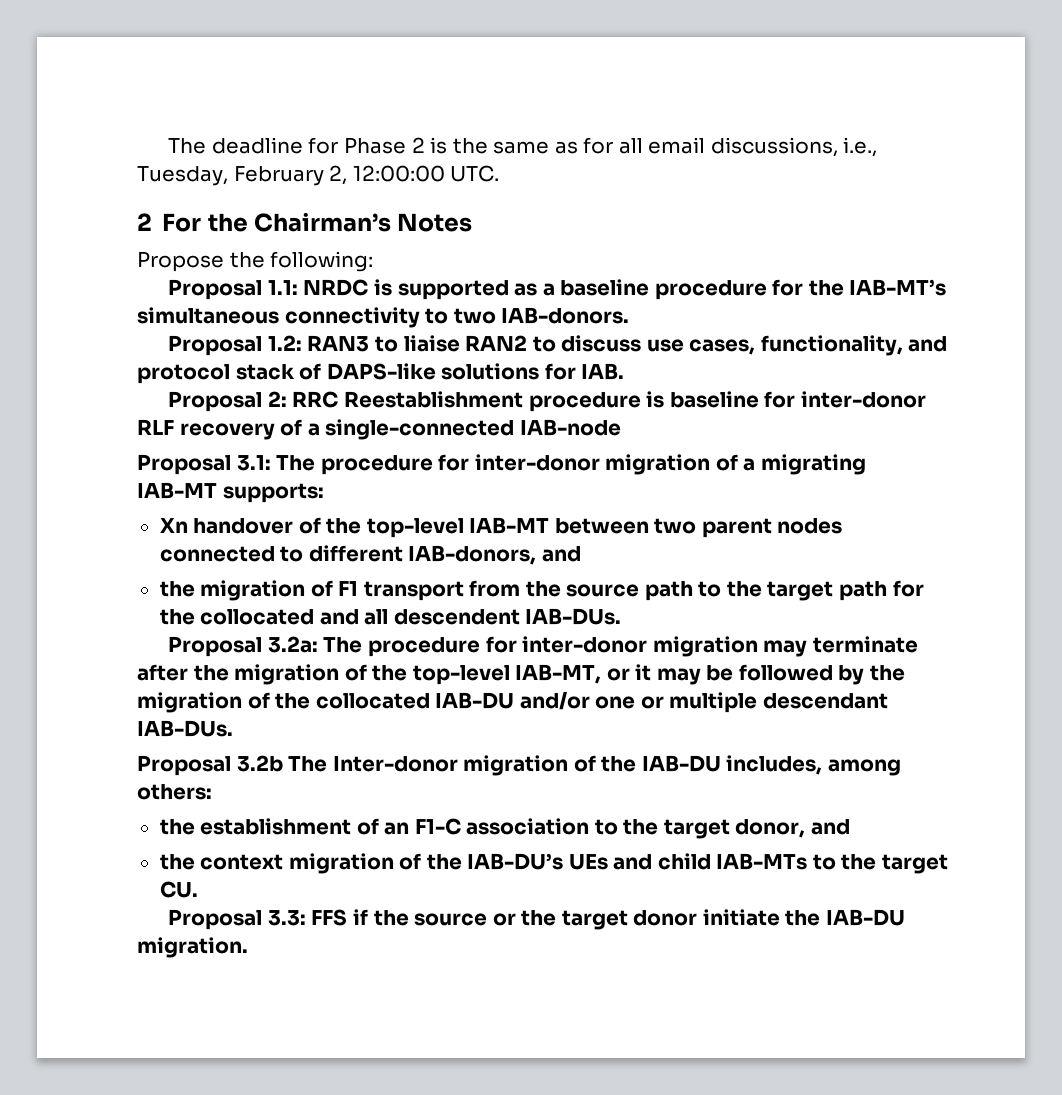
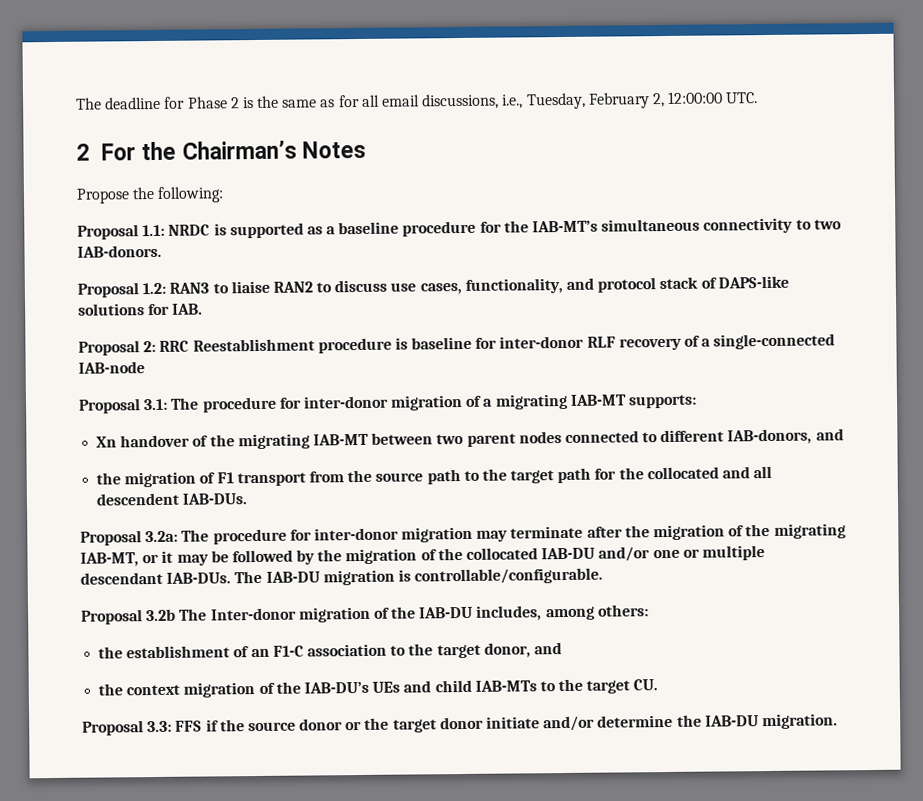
- Xn handover of the top-level IAB-MT between two parent nodes connected to different IAB-donors, and
+ Xn handover of the migrating IAB-MT between two parent nodes connected to different IAB-donors, and
- Proposal 3.2a: The procedure for inter-donor migration may terminate after the migration of the top-level IAB-MT, or it may be followed by the migration of the collocated IAB-DU and/or one or multiple descendant IAB-DUs.
+ Proposal 3.2a: The procedure for inter-donor migration may terminate after the migration of the migrating IAB-MT, or it may be followed by the migration of the collocated IAB-DU and/or one or multiple descendant IAB-DUs. The IAB-DU migration is controllable/configurable.
- Proposal 3.3: FFS if the source or the target donor initiate the IAB-DU migration.
+ Proposal 3.3: FFS if the source donor or the target donor initiate and/or determine the IAB-DU migration.

